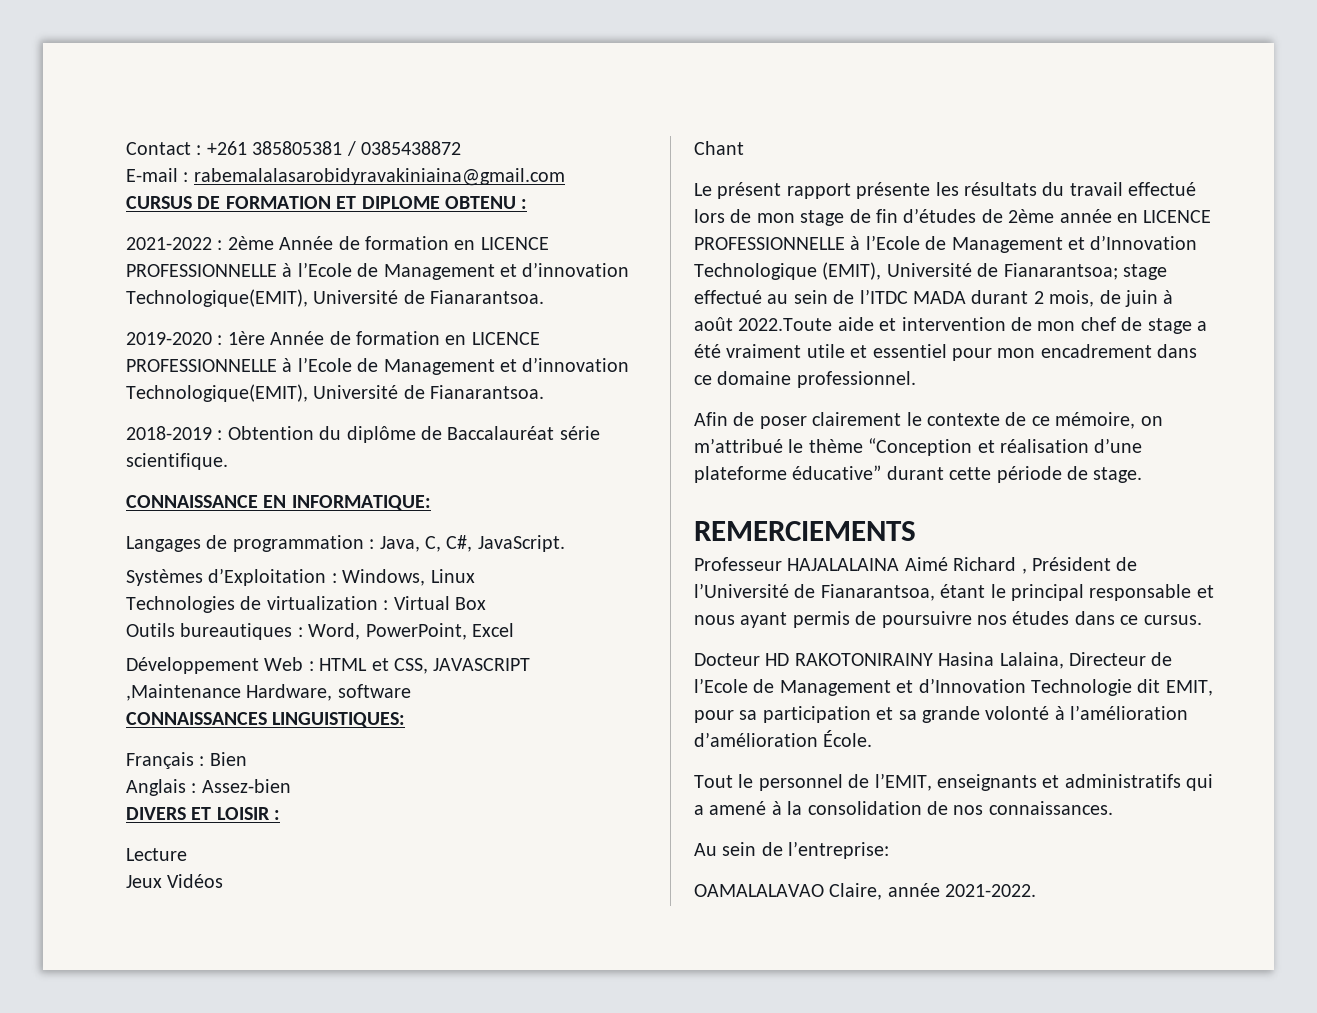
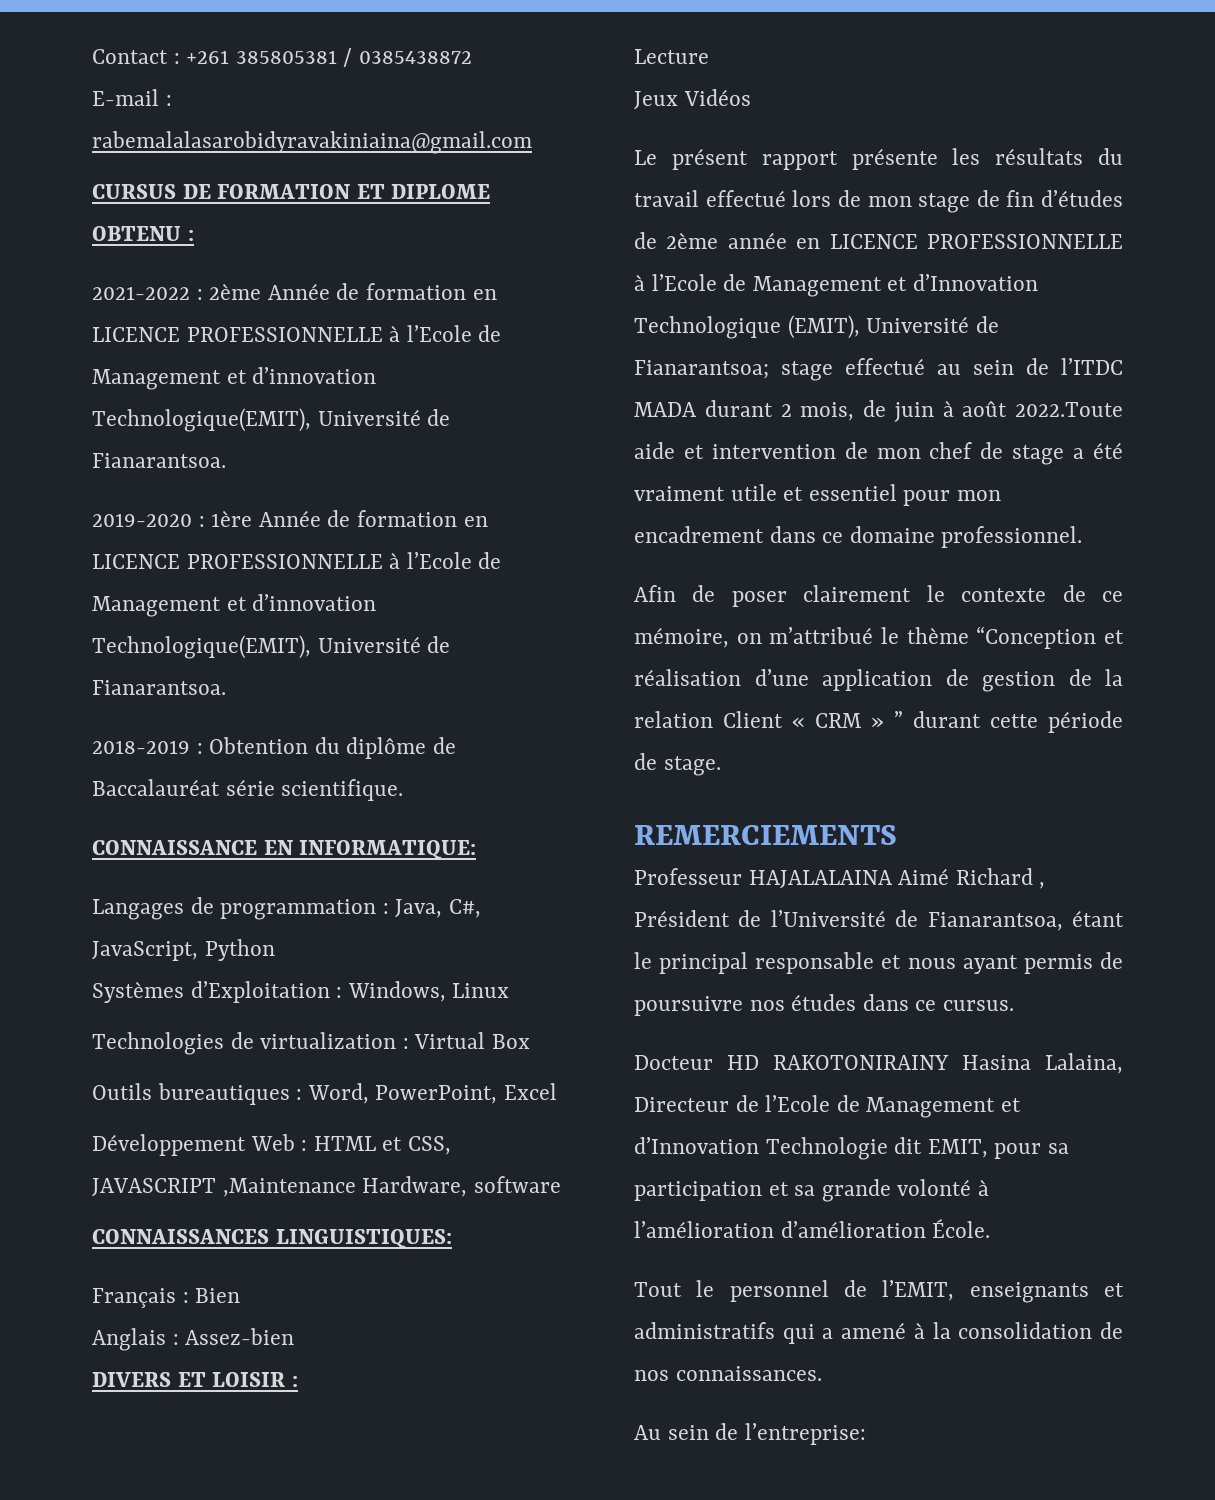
- Langages de programmation : Java, C, C#, JavaScript.
+ Langages de programmation : Java, C#, JavaScript, Python
- Chant
- Afin de poser clairement le contexte de ce mémoire, on m’attribué le thème “Conception et réalisation d’une plateforme éducative” durant cette période de stage.
+ Afin de poser clairement le contexte de ce mémoire, on m’attribué le thème “Conception et réalisation d’une application de gestion de la relation Client « CRM » ” durant cette période de stage.
- OAMALALAVAO Claire, année 2021-2022.

